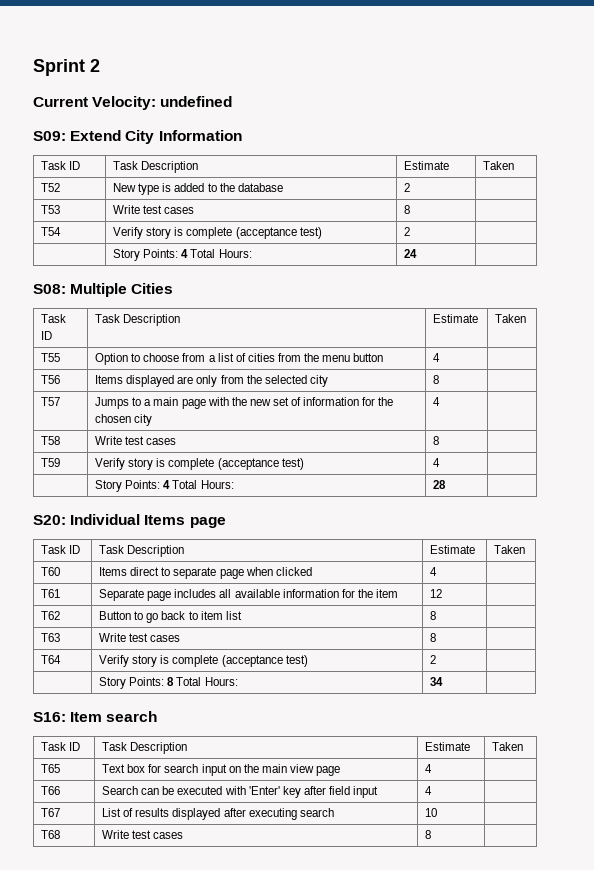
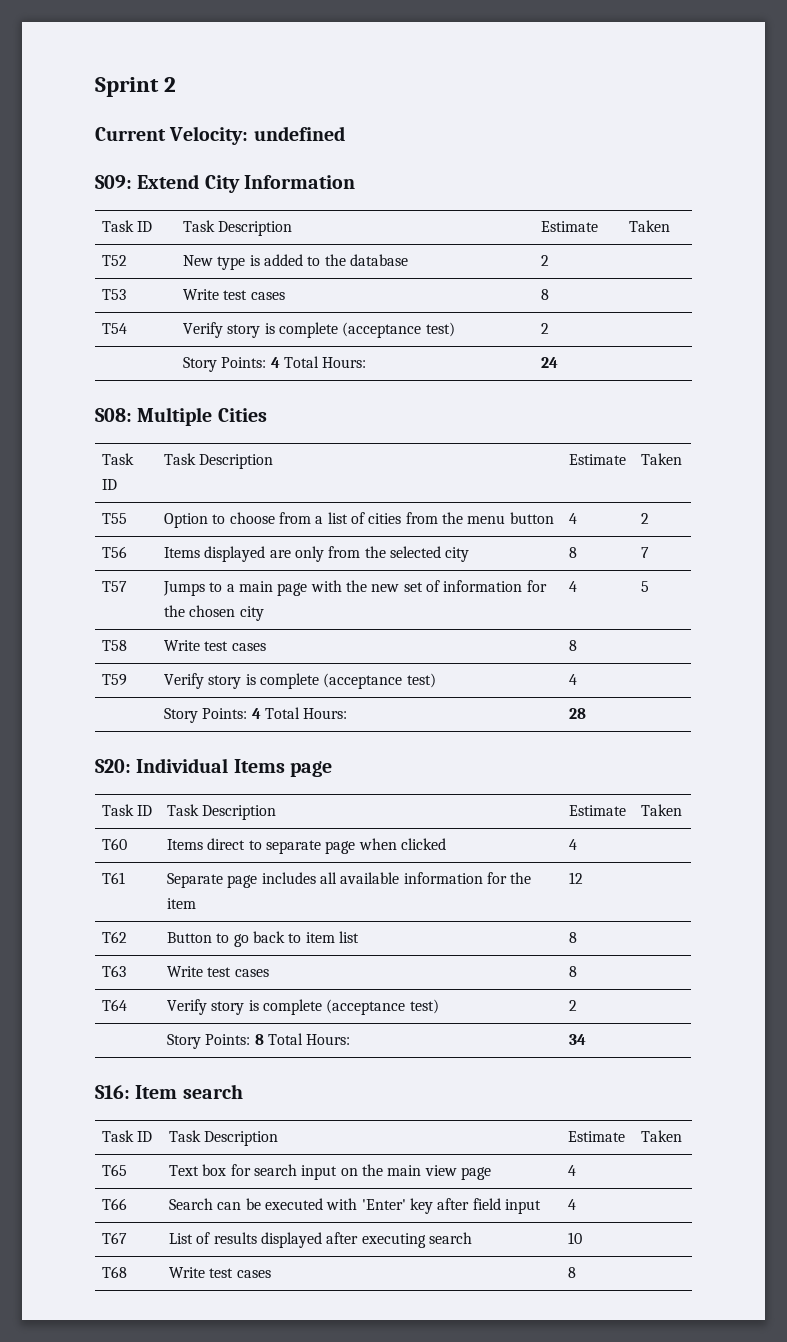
- T55 | Option to choose from a list of cities from the menu button | 4 |
+ T55 | Option to choose from a list of cities from the menu button | 4 | 2
- T56 | Items displayed are only from the selected city | 8 |
+ T56 | Items displayed are only from the selected city | 8 | 7
- T57 | Jumps to a main page with the new set of information for the chosen city | 4 |
+ T57 | Jumps to a main page with the new set of information for the chosen city | 4 | 5

